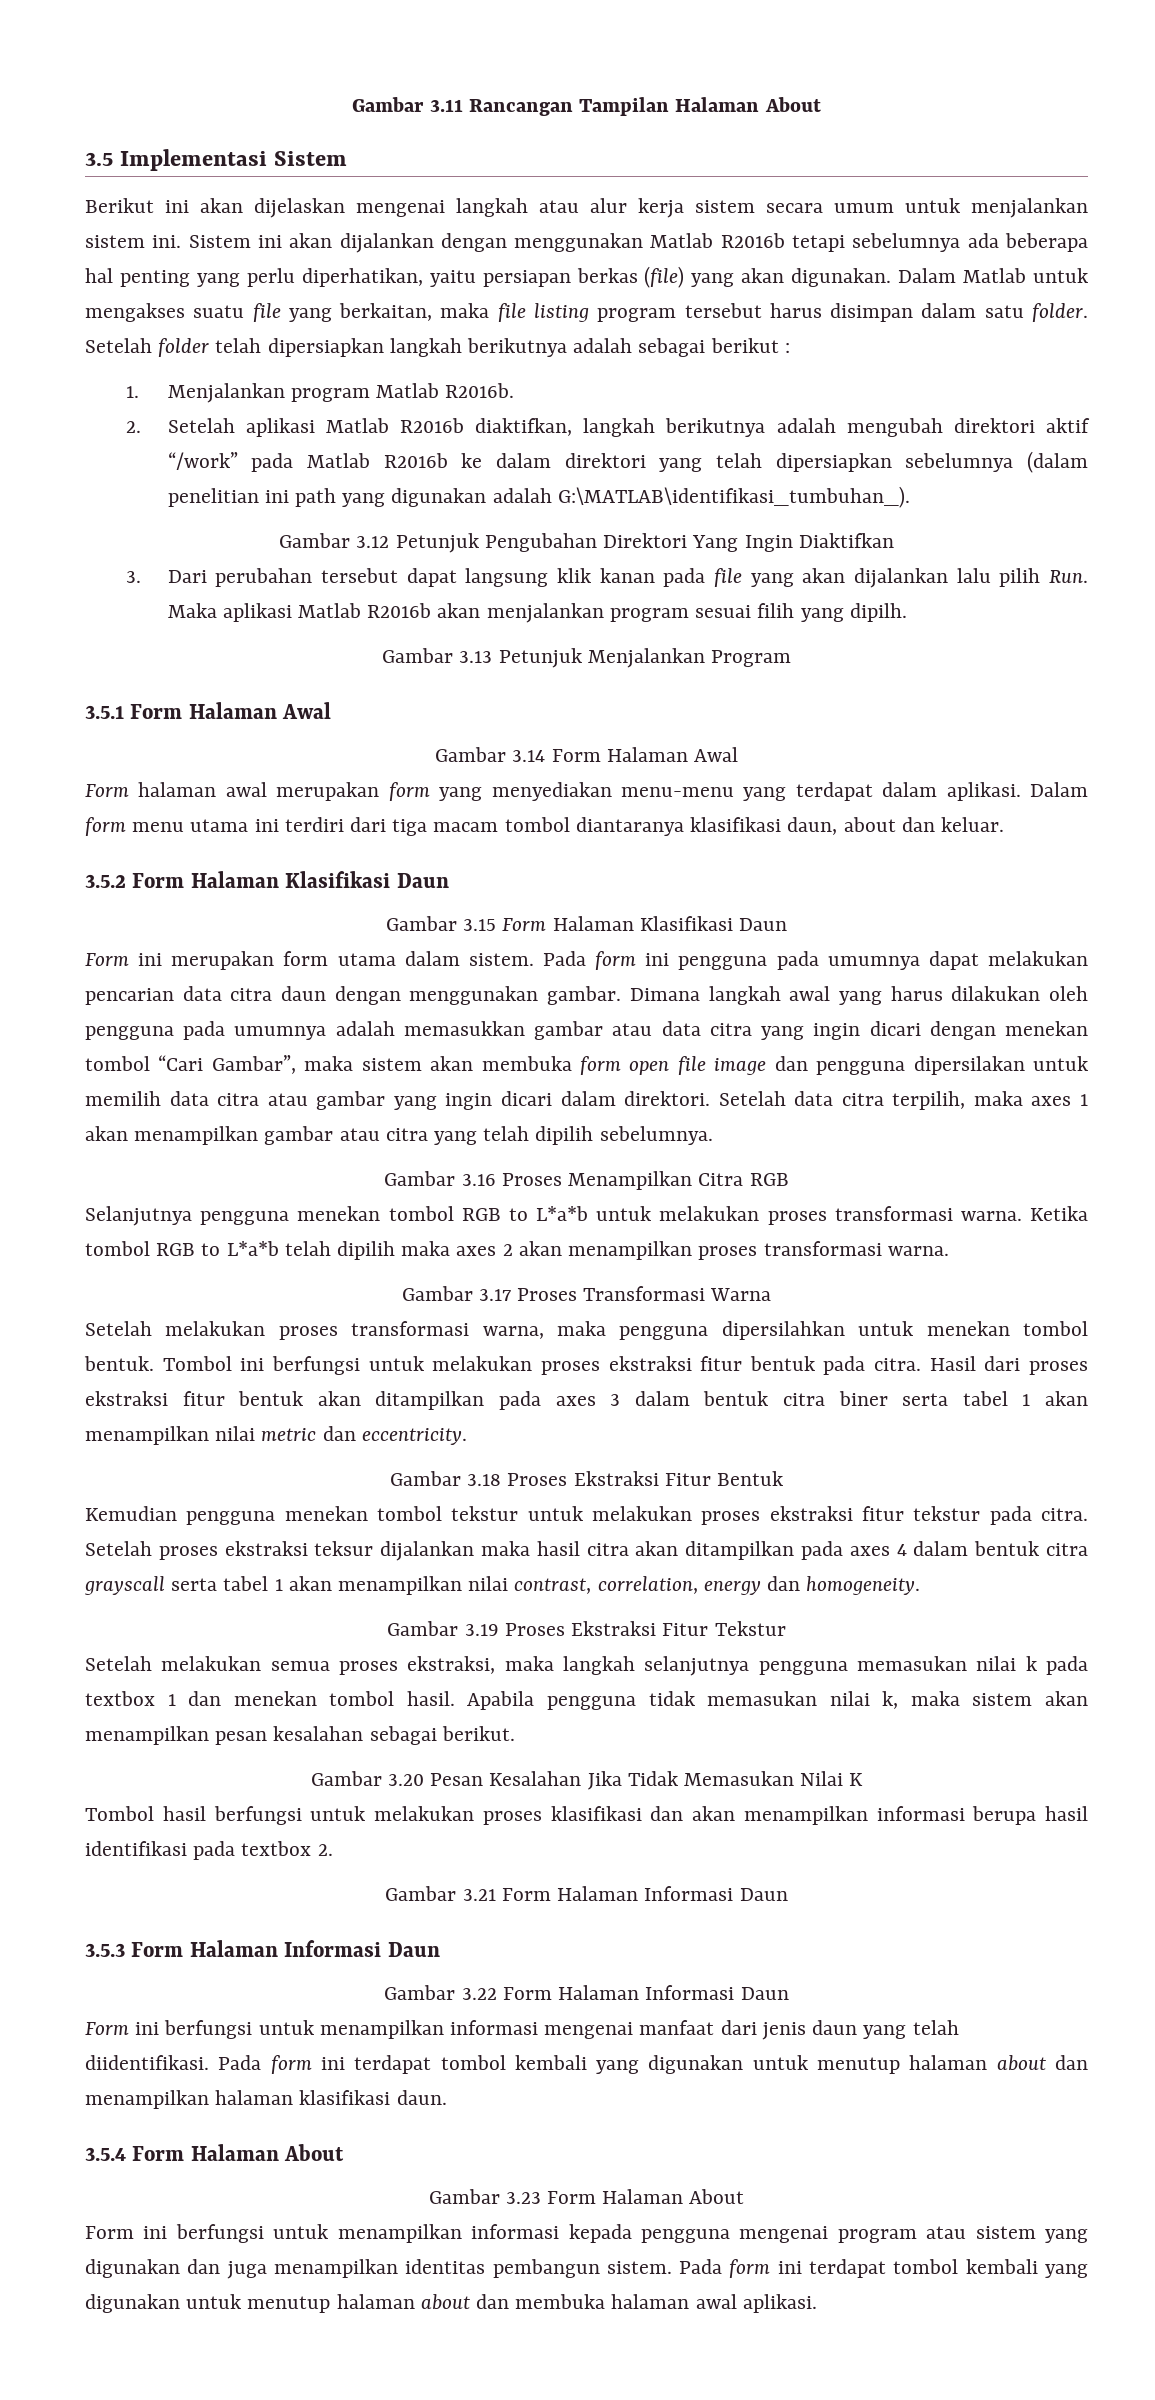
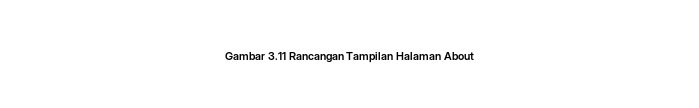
- 3.5 Implementasi Sistem
- Berikut ini akan dijelaskan mengenai langkah atau alur kerja sistem secara umum untuk menjalankan sistem ini. Sistem ini akan dijalankan dengan menggunakan Matlab R2016b tetapi sebelumnya ada beberapa hal penting yang perlu diperhatikan, yaitu persiapan berkas (file) yang akan digunakan. Dalam Matlab untuk mengakses suatu file yang berkaitan, maka file listing program tersebut harus disimpan dalam satu folder. Setelah folder telah dipersiapkan langkah berikutnya adalah sebagai berikut :
- 1. Menjalankan program Matlab R2016b.
- 2. Setelah aplikasi Matlab R2016b diaktifkan, langkah berikutnya adalah mengubah direktori aktif “/work” pada Matlab R2016b ke dalam direktori yang telah dipersiapkan sebelumnya (dalam penelitian ini path yang digunakan adalah G:\MATLAB\identifikasi_tumbuhan_).
- Gambar 3.12 Petunjuk Pengubahan Direktori Yang Ingin Diaktifkan
- 3. Dari perubahan tersebut dapat langsung klik kanan pada file yang akan dijalankan lalu pilih Run. Maka aplikasi Matlab R2016b akan menjalankan program sesuai filih yang dipilh.
- Gambar 3.13 Petunjuk Menjalankan Program
- 3.5.1 Form Halaman Awal
- Gambar 3.14 Form Halaman Awal
- Form halaman awal merupakan form yang menyediakan menu-menu yang terdapat dalam aplikasi. Dalam form menu utama ini terdiri dari tiga macam tombol diantaranya klasifikasi daun, about dan keluar.
- 3.5.2 Form Halaman Klasifikasi Daun
- Gambar 3.15 Form Halaman Klasifikasi Daun
- Form ini merupakan form utama dalam sistem. Pada form ini pengguna pada umumnya dapat melakukan pencarian data citra daun dengan menggunakan gambar. Dimana langkah awal yang harus dilakukan oleh pengguna pada umumnya adalah memasukkan gambar atau data citra yang ingin dicari dengan menekan tombol “Cari Gambar”, maka sistem akan membuka form open file image dan pengguna dipersilakan untuk memilih data citra atau gambar yang ingin dicari dalam direktori. Setelah data citra terpilih, maka axes 1 akan menampilkan gambar atau citra yang telah dipilih sebelumnya.
- Gambar 3.16 Proses Menampilkan Citra RGB
- Selanjutnya pengguna menekan tombol RGB to L*a*b untuk melakukan proses transformasi warna. Ketika tombol RGB to L*a*b telah dipilih maka axes 2 akan menampilkan proses transformasi warna.
- Gambar 3.17 Proses Transformasi Warna
- Setelah melakukan proses transformasi warna, maka pengguna dipersilahkan untuk menekan tombol bentuk. Tombol ini berfungsi untuk melakukan proses ekstraksi fitur bentuk pada citra. Hasil dari proses ekstraksi fitur bentuk akan ditampilkan pada axes 3 dalam bentuk citra biner serta tabel 1 akan menampilkan nilai metric dan eccentricity.
- Gambar 3.18 Proses Ekstraksi Fitur Bentuk
- Kemudian pengguna menekan tombol tekstur untuk melakukan proses ekstraksi fitur tekstur pada citra. Setelah proses ekstraksi teksur dijalankan maka hasil citra akan ditampilkan pada axes 4 dalam bentuk citra grayscall serta tabel 1 akan menampilkan nilai contrast, correlation, energy dan homogeneity.
- Gambar 3.19 Proses Ekstraksi Fitur Tekstur
- Setelah melakukan semua proses ekstraksi, maka langkah selanjutnya pengguna memasukan nilai k pada textbox 1 dan menekan tombol hasil. Apabila pengguna tidak memasukan nilai k, maka sistem akan menampilkan pesan kesalahan sebagai berikut.
- Gambar 3.20 Pesan Kesalahan Jika Tidak Memasukan Nilai K
- Tombol hasil berfungsi untuk melakukan proses klasifikasi dan akan menampilkan informasi berupa hasil identifikasi pada textbox 2.
- Gambar 3.21 Form Halaman Informasi Daun
- 3.5.3 Form Halaman Informasi Daun
- Gambar 3.22 Form Halaman Informasi Daun
- Form ini berfungsi untuk menampilkan informasi mengenai manfaat dari jenis daun yang telah diidentifikasi. Pada form ini terdapat tombol kembali yang digunakan untuk menutup halaman about dan menampilkan halaman klasifikasi daun.
- 3.5.4 Form Halaman About
- Gambar 3.23 Form Halaman About
- Form ini berfungsi untuk menampilkan informasi kepada pengguna mengenai program atau sistem yang digunakan dan juga menampilkan identitas pembangun sistem. Pada form ini terdapat tombol kembali yang digunakan untuk menutup halaman about dan membuka halaman awal aplikasi.

